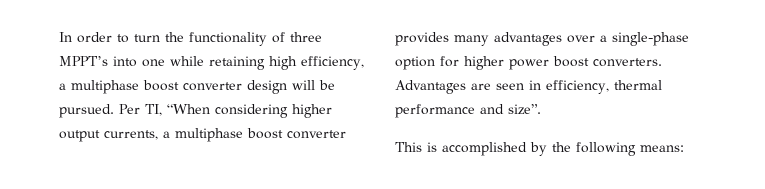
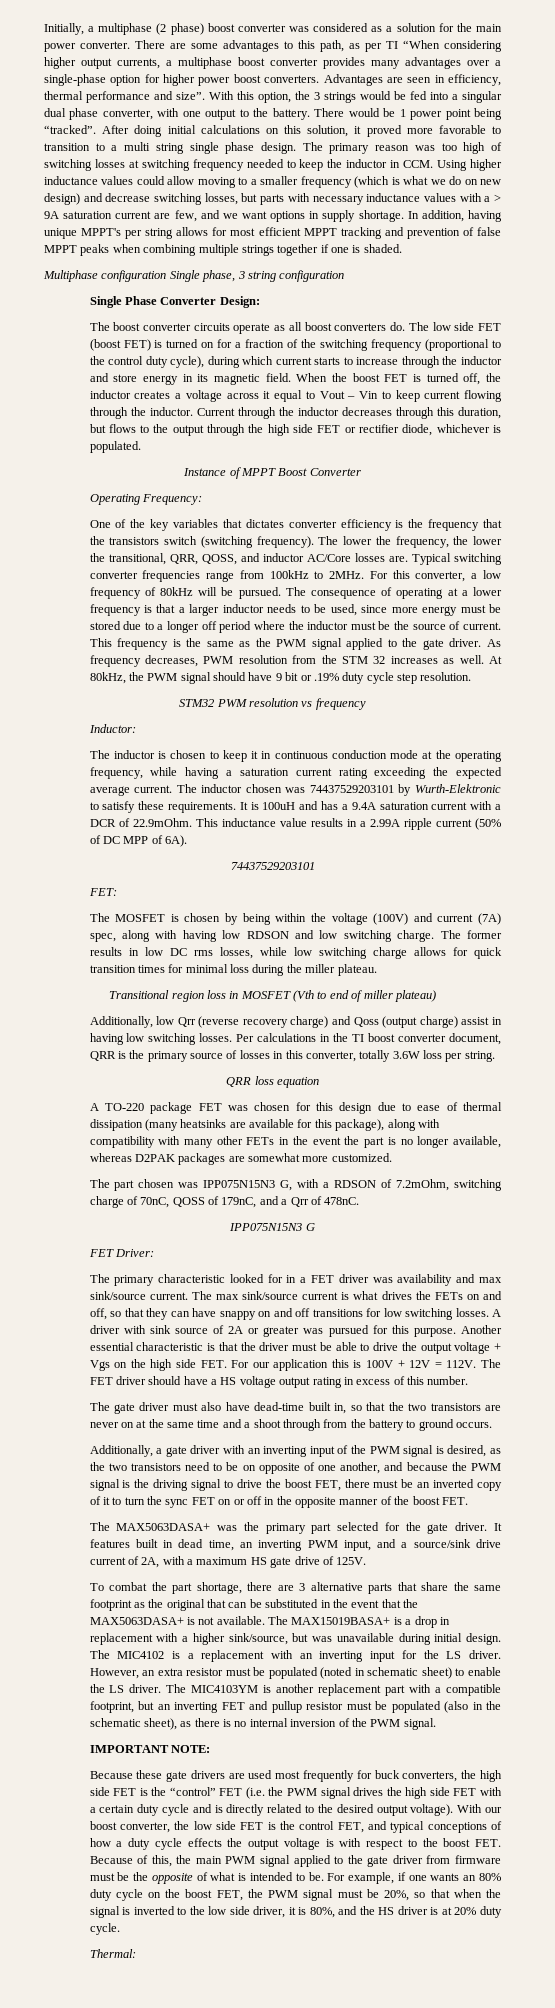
- In order to turn the functionality of three MPPT’s into one while retaining high efficiency, a multiphase boost converter design will be pursued. Per TI, “When considering higher output currents, a multiphase boost converter provides many advantages over a single-phase option for higher power boost converters.
+ Initially, a multiphase (2 phase) boost converter was considered as a solution for the main power converter. There are some advantages to this path, as per TI “When considering higher output currents, a multiphase boost converter provides many advantages over a single-phase option for higher power boost converters.
- Advantages are seen in efficiency, thermal performance and size”.
- This is accomplished by the following means:
+ Advantages are seen in efficiency, thermal performance and size”. With this option, the 3 strings would be fed into a singular dual phase converter, with one output to the battery. There would be 1 power point being “tracked”. After doing initial calculations on this solution, it proved more favorable to transition to a multi string single phase design. The primary reason was too high of switching losses at switching frequency needed to keep the inductor in CCM. Using higher inductance values could allow moving to a smaller frequency (which is what we do on new design) and decrease switching losses, but parts with necessary inductance values with a > 9A saturation current are few, and we want options in supply shortage. In addition, having unique MPPT's per string allows for most efficient MPPT tracking and prevention of false MPPT peaks when combining multiple strings together if one is shaded.
+ Multiphase configuration Single phase, 3 string configuration
+ Single Phase Converter Design:
+ The boost converter circuits operate as all boost converters do. The low side FET (boost FET) is turned on for a fraction of the switching frequency (proportional to the control duty cycle), during which current starts to increase through the inductor and store energy in its magnetic field. When the boost FET is turned off, the inductor creates a voltage across it equal to Vout – Vin to keep current flowing through the inductor. Current through the inductor decreases through this duration, but flows to the output through the high side FET or rectifier diode, whichever is populated.
+ Instance of MPPT Boost Converter
+ Operating Frequency:
+ One of the key variables that dictates converter efficiency is the frequency that the transistors switch (switching frequency). The lower the frequency, the lower the transitional, QRR, QOSS, and inductor AC/Core losses are. Typical switching converter frequencies range from 100kHz to 2MHz. For this converter, a low frequency of 80kHz will be pursued. The consequence of operating at a lower frequency is that a larger inductor needs to be used, since more energy must be stored due to a longer off period where the inductor must be the source of current. This frequency is the same as the PWM signal applied to the gate driver. As frequency decreases, PWM resolution from the STM 32 increases as well. At 80kHz, the PWM signal should have 9 bit or .19% duty cycle step resolution.
+ STM32 PWM resolution vs frequency
+ Inductor:
+ The inductor is chosen to keep it in continuous conduction mode at the operating frequency, while having a saturation current rating exceeding the expected average current. The inductor chosen was 74437529203101 by Wurth-Elektronic to satisfy these requirements. It is 100uH and has a 9.4A saturation current with a DCR of 22.9mOhm. This inductance value results in a 2.99A ripple current (50% of DC MPP of 6A).
+ 74437529203101
+ FET:
+ The MOSFET is chosen by being within the voltage (100V) and current (7A) spec, along with having low RDSON and low switching charge. The former results in low DC rms losses, while low switching charge allows for quick transition times for minimal loss during the miller plateau.
+ Transitional region loss in MOSFET (Vth to end of miller plateau)
+ Additionally, low Qrr (reverse recovery charge) and Qoss (output charge) assist in having low switching losses. Per calculations in the TI boost converter document, QRR is the primary source of losses in this converter, totally 3.6W loss per string.
+ QRR loss equation
+ A TO-220 package FET was chosen for this design due to ease of thermal dissipation (many heatsinks are available for this package), along with compatibility with many other FETs in the event the part is no longer available, whereas D2PAK packages are somewhat more customized.
+ The part chosen was IPP075N15N3 G, with a RDSON of 7.2mOhm, switching charge of 70nC, QOSS of 179nC, and a Qrr of 478nC.
+ IPP075N15N3 G
+ FET Driver:
+ The primary characteristic looked for in a FET driver was availability and max sink/source current. The max sink/source current is what drives the FETs on and off, so that they can have snappy on and off transitions for low switching losses. A driver with sink source of 2A or greater was pursued for this purpose. Another essential characteristic is that the driver must be able to drive the output voltage + Vgs on the high side FET. For our application this is 100V + 12V = 112V. The FET driver should have a HS voltage output rating in excess of this number.
+ The gate driver must also have dead-time built in, so that the two transistors are never on at the same time and a shoot through from the battery to ground occurs.
+ Additionally, a gate driver with an inverting input of the PWM signal is desired, as the two transistors need to be on opposite of one another, and because the PWM signal is the driving signal to drive the boost FET, there must be an inverted copy of it to turn the sync FET on or off in the opposite manner of the boost FET.
+ The MAX5063DASA+ was the primary part selected for the gate driver. It features built in dead time, an inverting PWM input, and a source/sink drive current of 2A, with a maximum HS gate drive of 125V.
+ To combat the part shortage, there are 3 alternative parts that share the same footprint as the original that can be substituted in the event that the MAX5063DASA+ is not available. The MAX15019BASA+ is a drop in replacement with a higher sink/source, but was unavailable during initial design. The MIC4102 is a replacement with an inverting input for the LS driver. However, an extra resistor must be populated (noted in schematic sheet) to enable the LS driver. The MIC4103YM is another replacement part with a compatible footprint, but an inverting FET and pullup resistor must be populated (also in the schematic sheet), as there is no internal inversion of the PWM signal.
+ IMPORTANT NOTE:
+ Because these gate drivers are used most frequently for buck converters, the high side FET is the “control” FET (i.e. the PWM signal drives the high side FET with a certain duty cycle and is directly related to the desired output voltage). With our boost converter, the low side FET is the control FET, and typical conceptions of how a duty cycle effects the output voltage is with respect to the boost FET. Because of this, the main PWM signal applied to the gate driver from firmware must be the opposite of what is intended to be. For example, if one wants an 80% duty cycle on the boost FET, the PWM signal must be 20%, so that when the signal is inverted to the low side driver, it is 80%, and the HS driver is at 20% duty cycle.
+ Thermal:

